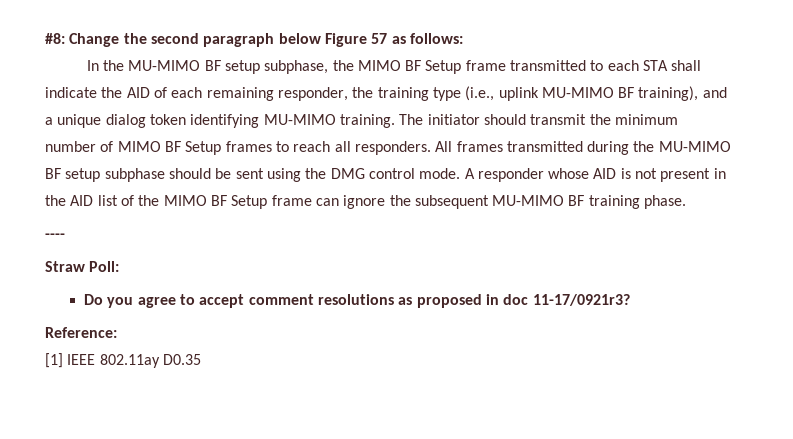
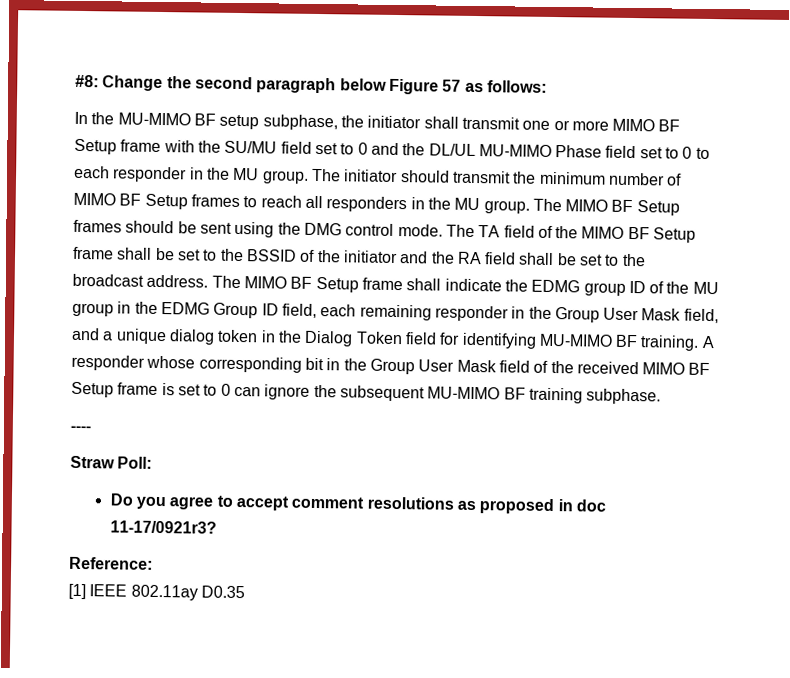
- In the MU-MIMO BF setup subphase, the MIMO BF Setup frame transmitted to each STA shall indicate the AID of each remaining responder, the training type (i.e., uplink MU-MIMO BF training), and a unique dialog token identifying MU-MIMO training.
+ In the MU-MIMO BF setup subphase, the initiator shall transmit one or more MIMO BF Setup frame with the SU/MU field set to 0 and the DL/UL MU-MIMO Phase field set to 0 to each responder in the MU group.
- The initiator should transmit the minimum number of MIMO BF Setup frames to reach all responders. All frames transmitted during the MU-MIMO BF setup subphase should be sent using the DMG control mode.
+ The initiator should transmit the minimum number of MIMO BF Setup frames to reach all responders in the MU group. The MIMO BF Setup frames should be sent using the DMG control mode.
- A responder whose AID is not present in the AID list of the MIMO BF Setup frame can ignore the subsequent MU-MIMO BF training phase.
+ The TA field of the MIMO BF Setup frame shall be set to the BSSID of the initiator and the RA field shall be set to the broadcast address. The MIMO BF Setup frame shall indicate the EDMG group ID of the MU group in the EDMG Group ID field, each remaining responder in the Group User Mask field, and a unique dialog token in the Dialog Token field for identifying MU-MIMO BF training. A responder whose corresponding bit in the Group User Mask field of the received MIMO BF Setup frame is set to 0 can ignore the subsequent MU-MIMO BF training subphase.

